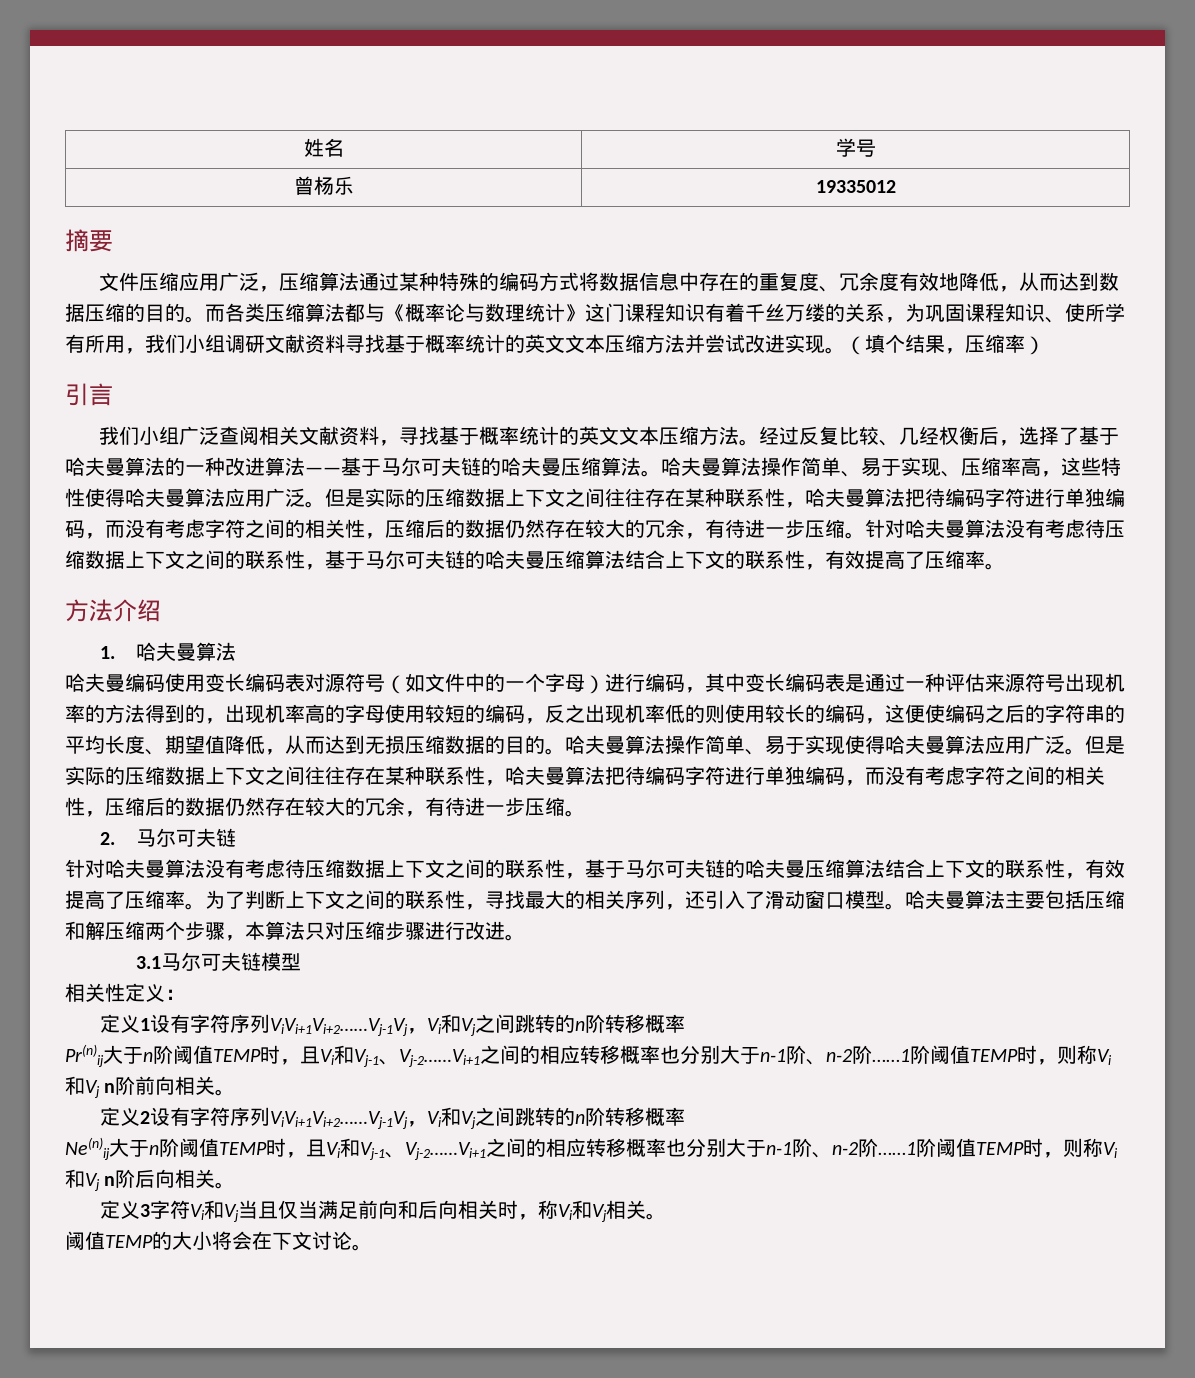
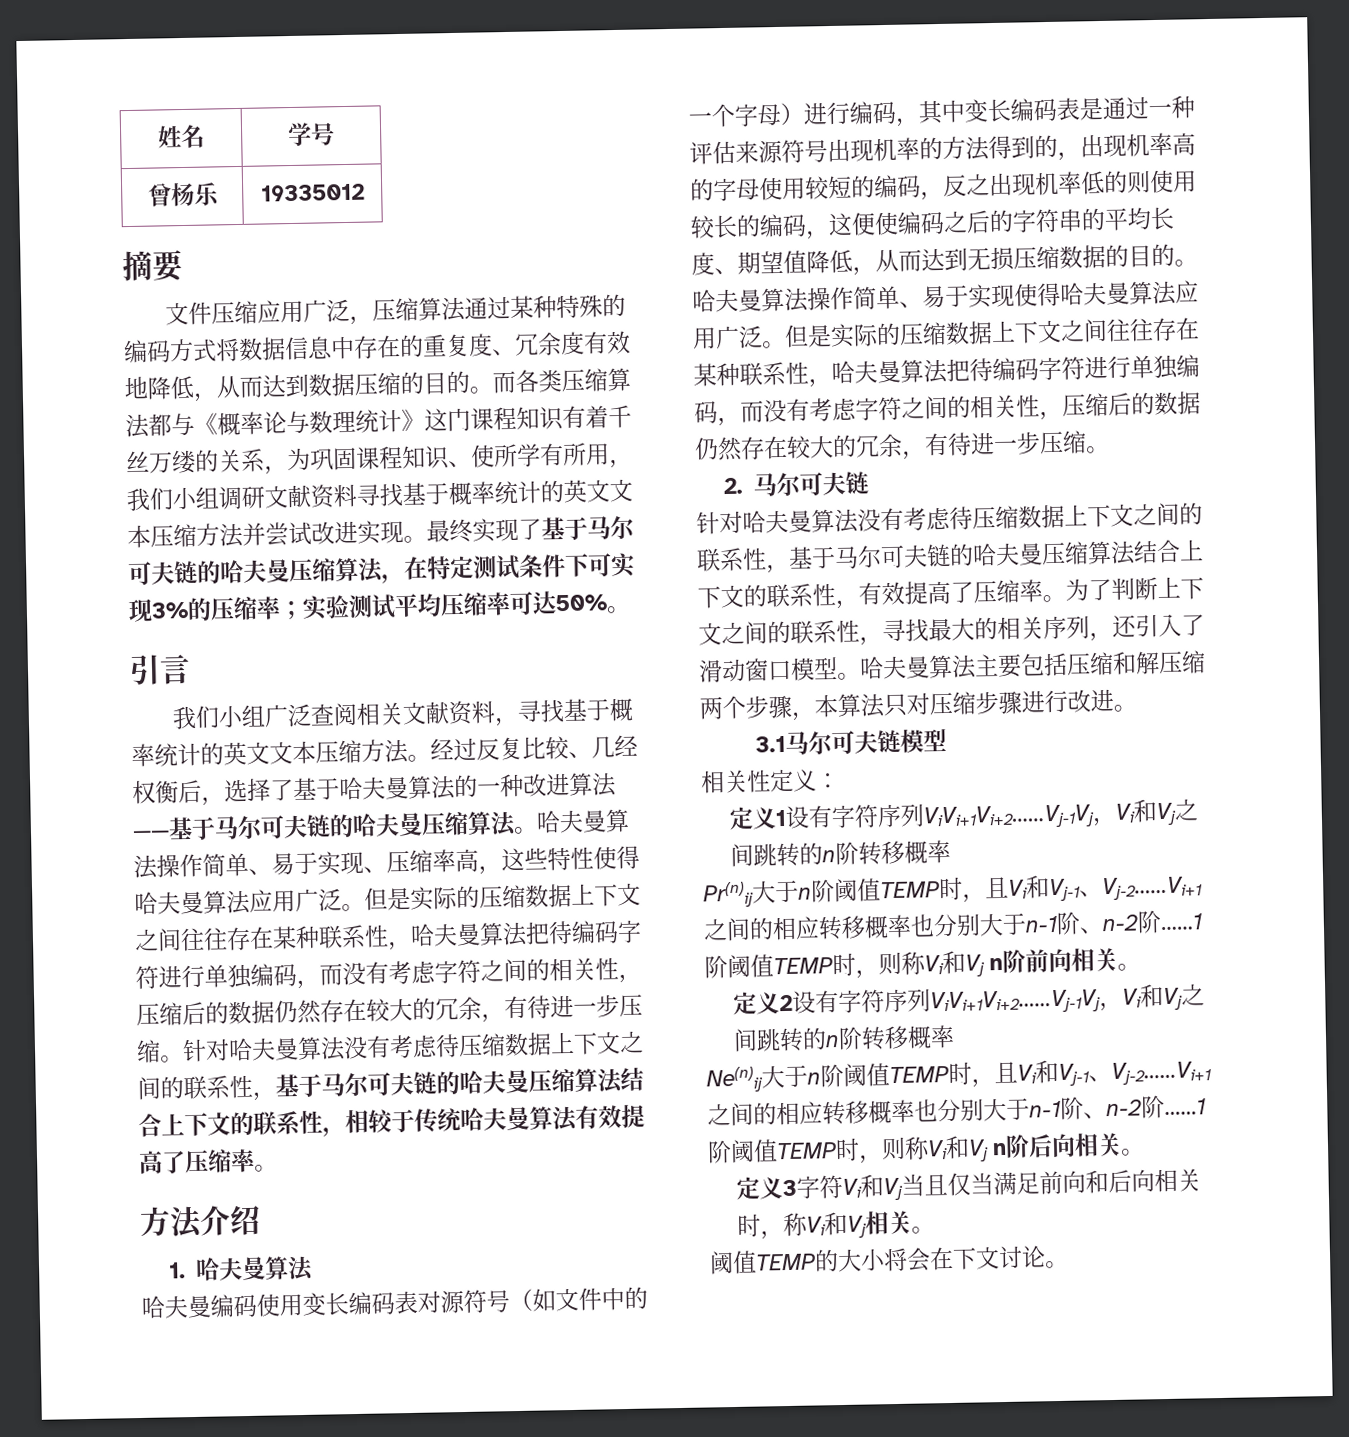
- （填个结果，压缩率）
+ 最终实现了基于马尔可夫链的哈夫曼压缩算法，在特定测试条件下可实现3%的压缩率；实验测试平均压缩率可达50%。
- 但是实际的压缩数据上下文之间往往存在某种联系性，哈夫曼算法把待编码字符进行单独编码，而没有考虑字符之间的相关性，压缩后的数据仍然存在较大的冗余，有待进一步压缩。针对哈夫曼算法没有考虑待压缩数据上下文之间的联系性，基于马尔可夫链的哈夫曼压缩算法结合上下文的联系性，有效提高了压缩率。
+ 但是实际的压缩数据上下文之间往往存在某种联系性，哈夫曼算法把待编码字符进行单独编码，而没有考虑字符之间的相关性，压缩后的数据仍然存在较大的冗余，有待进一步压缩。针对哈夫曼算法没有考虑待压缩数据上下文之间的联系性，基于马尔可夫链的哈夫曼压缩算法结合上下文的联系性，相较于传统哈夫曼算法有效提高了压缩率。

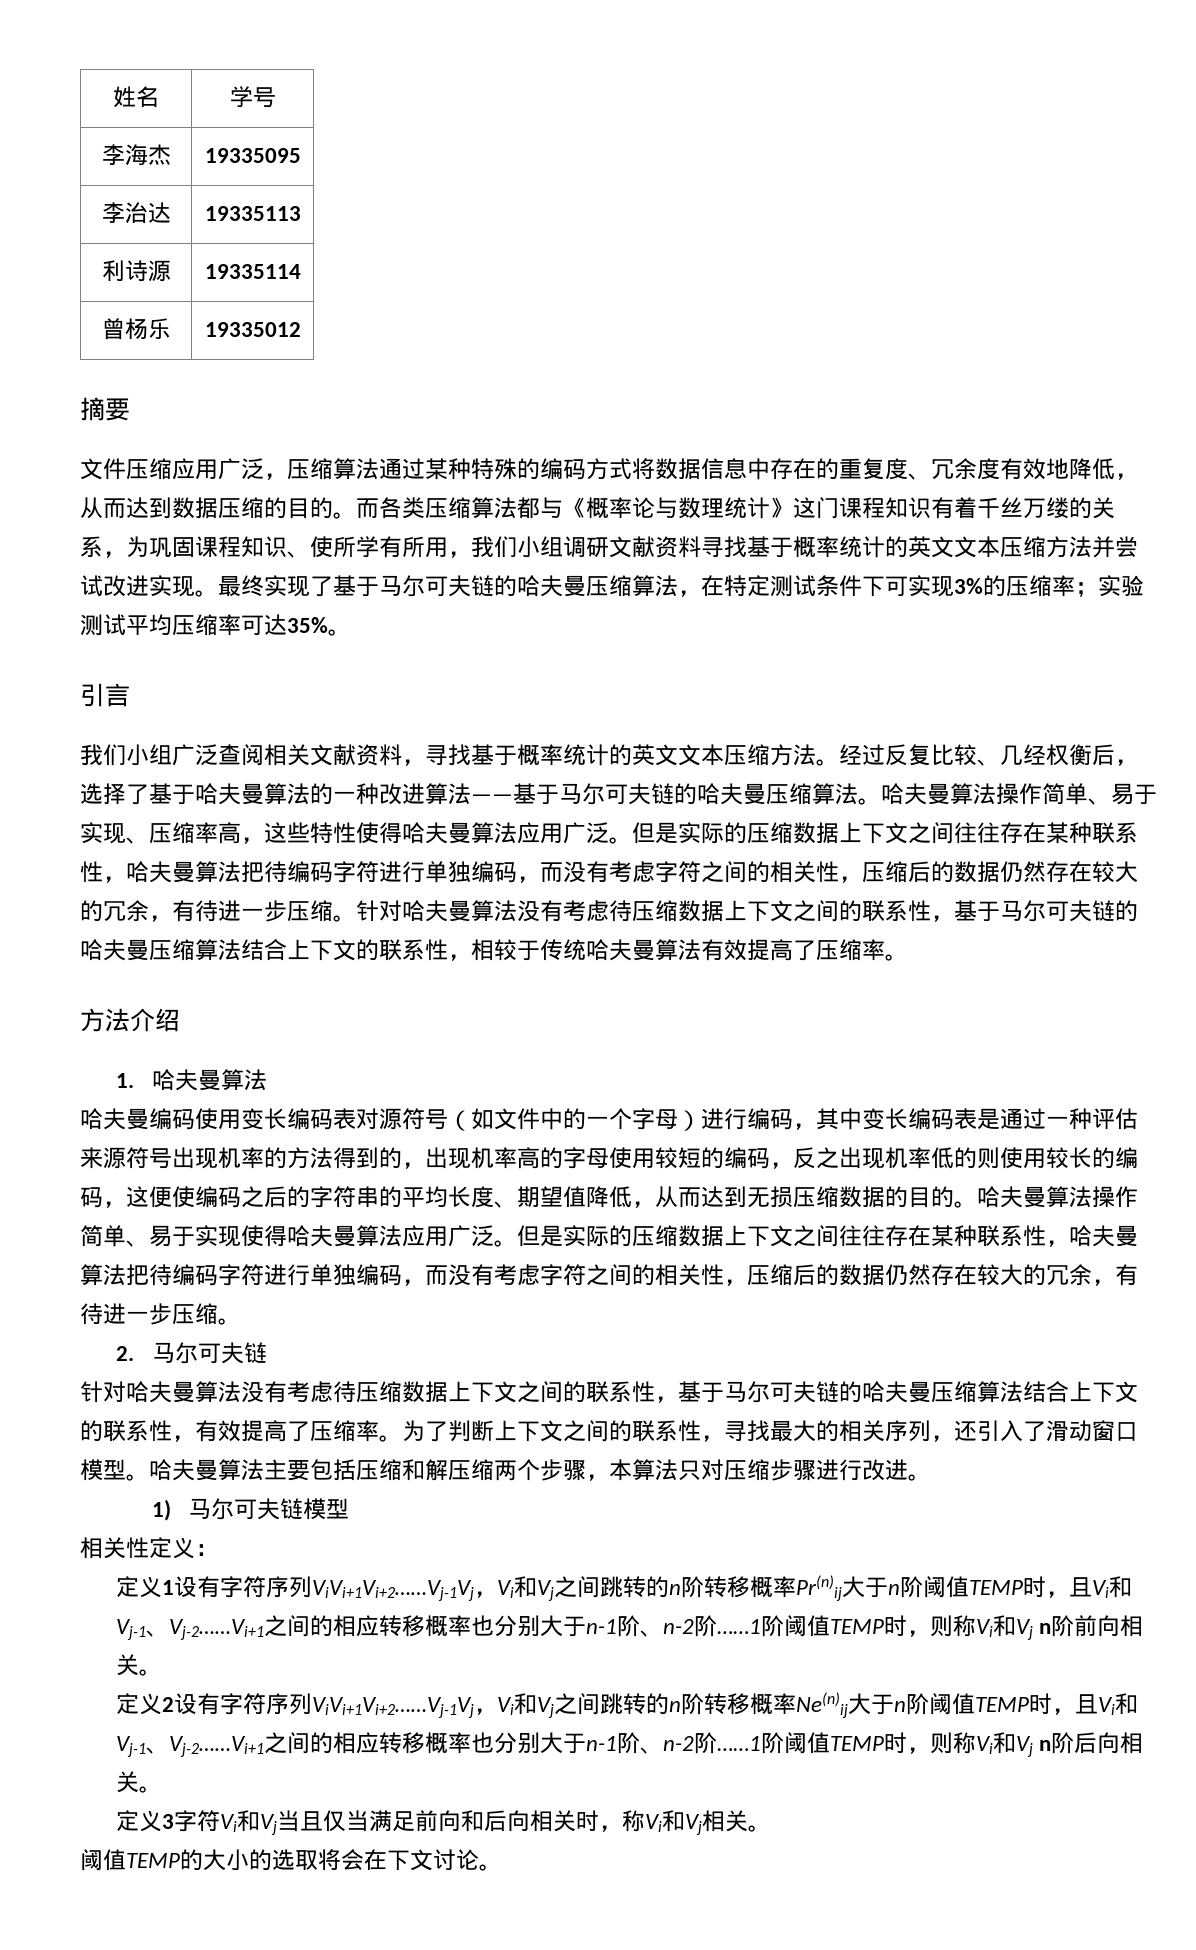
+ 李海杰 | 19335095
+ 李治达 | 19335113
+ 利诗源 | 19335114
- 最终实现了基于马尔可夫链的哈夫曼压缩算法，在特定测试条件下可实现3%的压缩率；实验测试平均压缩率可达50%。
+ 最终实现了基于马尔可夫链的哈夫曼压缩算法，在特定测试条件下可实现3%的压缩率；实验测试平均压缩率可达35%。
- 3.1马尔可夫链模型
+ 1)马尔可夫链模型
- 定义1设有字符序列ViVi+1Vi+2……Vj-1Vj，Vi和Vj之间跳转的n阶转移概率
- Pr(n)ij大于n阶阈值TEMP时，且Vi和Vj-1、Vj-2……Vi+1之间的相应转移概率也分别大于n-1阶、n-2阶……1阶阈值TEMP时，则称Vi和Vj n阶前向相关。
+ 定义1设有字符序列ViVi+1Vi+2……Vj-1Vj，Vi和Vj之间跳转的n阶转移概率Pr(n)ij大于n阶阈值TEMP时，且Vi和Vj-1、Vj-2……Vi+1之间的相应转移概率也分别大于n-1阶、n-2阶……1阶阈值TEMP时，则称Vi和Vj n阶前向相关。
- 定义2设有字符序列ViVi+1Vi+2……Vj-1Vj，Vi和Vj之间跳转的n阶转移概率
- Ne(n)ij大于n阶阈值TEMP时，且Vi和Vj-1、Vj-2……Vi+1之间的相应转移概率也分别大于n-1阶、n-2阶……1阶阈值TEMP时，则称Vi和Vj n阶后向相关。
+ 定义2设有字符序列ViVi+1Vi+2……Vj-1Vj，Vi和Vj之间跳转的n阶转移概率Ne(n)ij大于n阶阈值TEMP时，且Vi和Vj-1、Vj-2……Vi+1之间的相应转移概率也分别大于n-1阶、n-2阶……1阶阈值TEMP时，则称Vi和Vj n阶后向相关。
- 阈值TEMP的大小将会在下文讨论。
+ 阈值TEMP的大小的选取将会在下文讨论。

